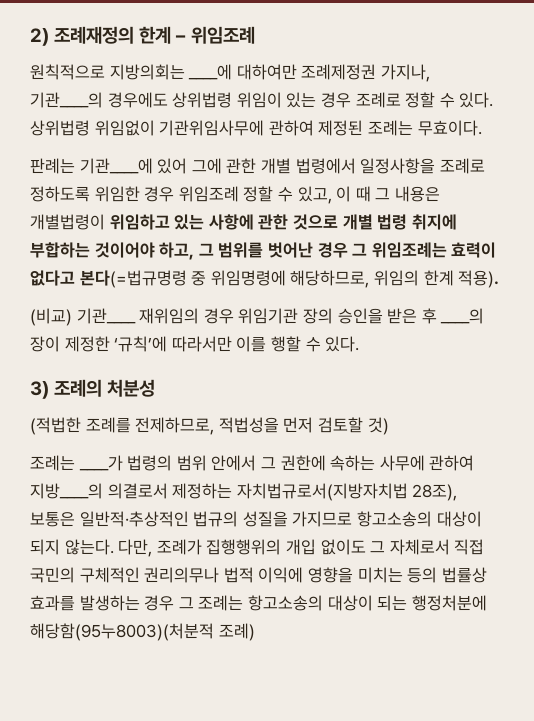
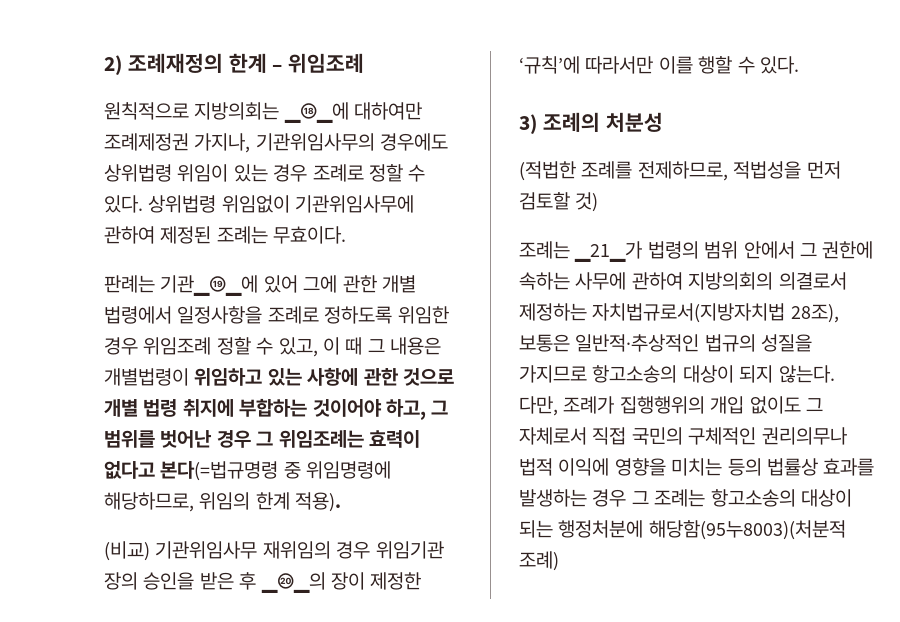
- 원칙적으로 지방의회는 ____에 대하여만 조례제정권 가지나, 기관____의 경우에도 상위법령 위임이 있는 경우 조례로 정할 수 있다.
+ 원칙적으로 지방의회는 ▁⑱▁에 대하여만 조례제정권 가지나, 기관위임사무의 경우에도 상위법령 위임이 있는 경우 조례로 정할 수 있다.
- 판례는 기관____에 있어 그에 관한 개별 법령에서 일정사항을 조례로 정하도록 위임한 경우 위임조례 정할 수 있고, 이 때 그 내용은 개별법령이 위임하고 있는 사항에 관한 것으로 개별 법령 취지에 부합하는 것이어야 하고, 그 범위를 벗어난 경우 그 위임조례는 효력이 없다고 본다(=법규명령 중 위임명령에 해당하므로, 위임의 한계 적용).
+ 판례는 기관▁⑲▁에 있어 그에 관한 개별 법령에서 일정사항을 조례로 정하도록 위임한 경우 위임조례 정할 수 있고, 이 때 그 내용은 개별법령이 위임하고 있는 사항에 관한 것으로 개별 법령 취지에 부합하는 것이어야 하고, 그 범위를 벗어난 경우 그 위임조례는 효력이 없다고 본다(=법규명령 중 위임명령에 해당하므로, 위임의 한계 적용).
- (비교) 기관____ 재위임의 경우 위임기관 장의 승인을 받은 후 ____의 장이 제정한 ‘규칙’에 따라서만 이를 행할 수 있다.
+ (비교) 기관위임사무 재위임의 경우 위임기관 장의 승인을 받은 후 ▁⑳▁의 장이 제정한 ‘규칙’에 따라서만 이를 행할 수 있다.
- 조례는 ____가 법령의 범위 안에서 그 권한에 속하는 사무에 관하여 지방____의 의결로서 제정하는 자치법규로서(지방자치법 28조), 보통은 일반적·추상적인 법규의 성질을 가지므로 항고소송의 대상이 되지 않는다.
+ 조례는 ▁21▁가 법령의 범위 안에서 그 권한에 속하는 사무에 관하여 지방의회의 의결로서 제정하는 자치법규로서(지방자치법 28조), 보통은 일반적·추상적인 법규의 성질을 가지므로 항고소송의 대상이 되지 않는다.

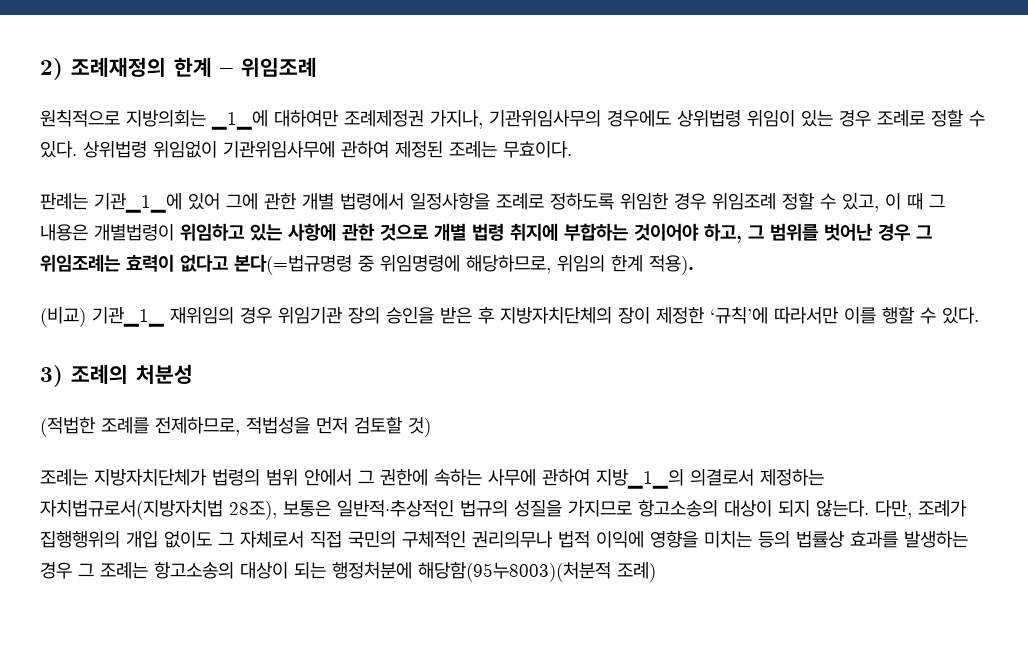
- 원칙적으로 지방의회는 ▁⑱▁에 대하여만 조례제정권 가지나, 기관위임사무의 경우에도 상위법령 위임이 있는 경우 조례로 정할 수 있다.
+ 원칙적으로 지방의회는 ▁1▁에 대하여만 조례제정권 가지나, 기관위임사무의 경우에도 상위법령 위임이 있는 경우 조례로 정할 수 있다.
- 판례는 기관▁⑲▁에 있어 그에 관한 개별 법령에서 일정사항을 조례로 정하도록 위임한 경우 위임조례 정할 수 있고, 이 때 그 내용은 개별법령이 위임하고 있는 사항에 관한 것으로 개별 법령 취지에 부합하는 것이어야 하고, 그 범위를 벗어난 경우 그 위임조례는 효력이 없다고 본다(=법규명령 중 위임명령에 해당하므로, 위임의 한계 적용).
+ 판례는 기관▁1▁에 있어 그에 관한 개별 법령에서 일정사항을 조례로 정하도록 위임한 경우 위임조례 정할 수 있고, 이 때 그 내용은 개별법령이 위임하고 있는 사항에 관한 것으로 개별 법령 취지에 부합하는 것이어야 하고, 그 범위를 벗어난 경우 그 위임조례는 효력이 없다고 본다(=법규명령 중 위임명령에 해당하므로, 위임의 한계 적용).
- (비교) 기관위임사무 재위임의 경우 위임기관 장의 승인을 받은 후 ▁⑳▁의 장이 제정한 ‘규칙’에 따라서만 이를 행할 수 있다.
+ (비교) 기관▁1▁ 재위임의 경우 위임기관 장의 승인을 받은 후 지방자치단체의 장이 제정한 ‘규칙’에 따라서만 이를 행할 수 있다.
- 조례는 ▁21▁가 법령의 범위 안에서 그 권한에 속하는 사무에 관하여 지방의회의 의결로서 제정하는 자치법규로서(지방자치법 28조), 보통은 일반적·추상적인 법규의 성질을 가지므로 항고소송의 대상이 되지 않는다.
+ 조례는 지방자치단체가 법령의 범위 안에서 그 권한에 속하는 사무에 관하여 지방▁1▁의 의결로서 제정하는 자치법규로서(지방자치법 28조), 보통은 일반적·추상적인 법규의 성질을 가지므로 항고소송의 대상이 되지 않는다.

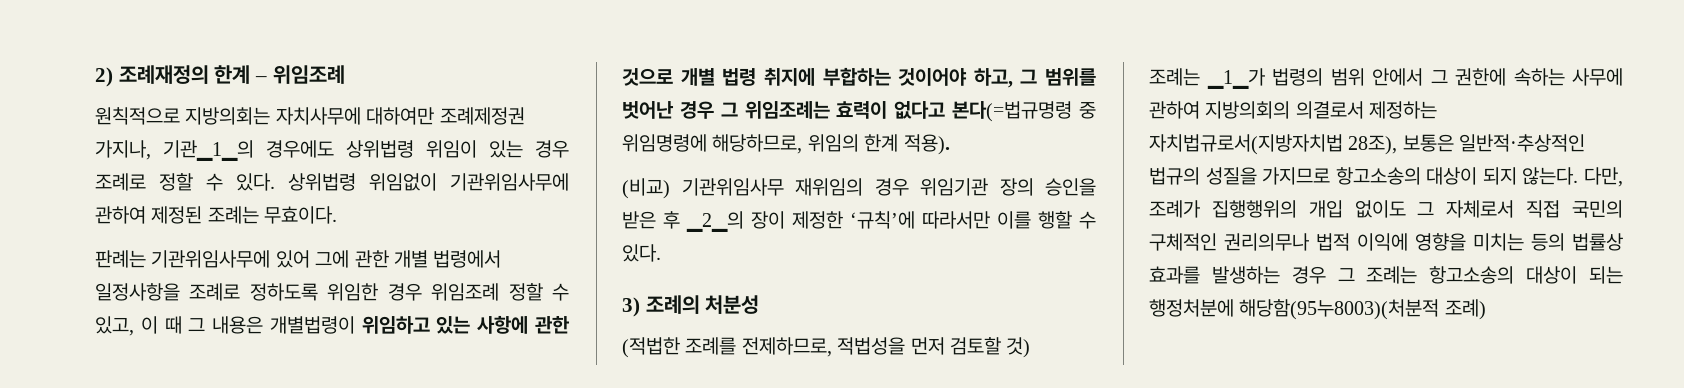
- 원칙적으로 지방의회는 ▁1▁에 대하여만 조례제정권 가지나, 기관위임사무의 경우에도 상위법령 위임이 있는 경우 조례로 정할 수 있다.
+ 원칙적으로 지방의회는 자치사무에 대하여만 조례제정권 가지나, 기관▁1▁의 경우에도 상위법령 위임이 있는 경우 조례로 정할 수 있다.
- 판례는 기관▁1▁에 있어 그에 관한 개별 법령에서 일정사항을 조례로 정하도록 위임한 경우 위임조례 정할 수 있고, 이 때 그 내용은 개별법령이 위임하고 있는 사항에 관한 것으로 개별 법령 취지에 부합하는 것이어야 하고, 그 범위를 벗어난 경우 그 위임조례는 효력이 없다고 본다(=법규명령 중 위임명령에 해당하므로, 위임의 한계 적용).
+ 판례는 기관위임사무에 있어 그에 관한 개별 법령에서 일정사항을 조례로 정하도록 위임한 경우 위임조례 정할 수 있고, 이 때 그 내용은 개별법령이 위임하고 있는 사항에 관한 것으로 개별 법령 취지에 부합하는 것이어야 하고, 그 범위를 벗어난 경우 그 위임조례는 효력이 없다고 본다(=법규명령 중 위임명령에 해당하므로, 위임의 한계 적용).
- (비교) 기관▁1▁ 재위임의 경우 위임기관 장의 승인을 받은 후 지방자치단체의 장이 제정한 ‘규칙’에 따라서만 이를 행할 수 있다.
+ (비교) 기관위임사무 재위임의 경우 위임기관 장의 승인을 받은 후 ▁2▁의 장이 제정한 ‘규칙’에 따라서만 이를 행할 수 있다.
- 조례는 지방자치단체가 법령의 범위 안에서 그 권한에 속하는 사무에 관하여 지방▁1▁의 의결로서 제정하는 자치법규로서(지방자치법 28조), 보통은 일반적·추상적인 법규의 성질을 가지므로 항고소송의 대상이 되지 않는다.
+ 조례는 ▁1▁가 법령의 범위 안에서 그 권한에 속하는 사무에 관하여 지방의회의 의결로서 제정하는 자치법규로서(지방자치법 28조), 보통은 일반적·추상적인 법규의 성질을 가지므로 항고소송의 대상이 되지 않는다.

